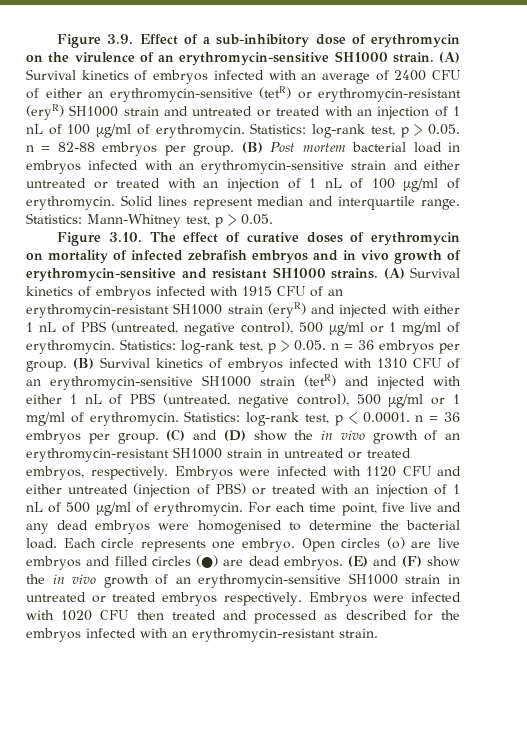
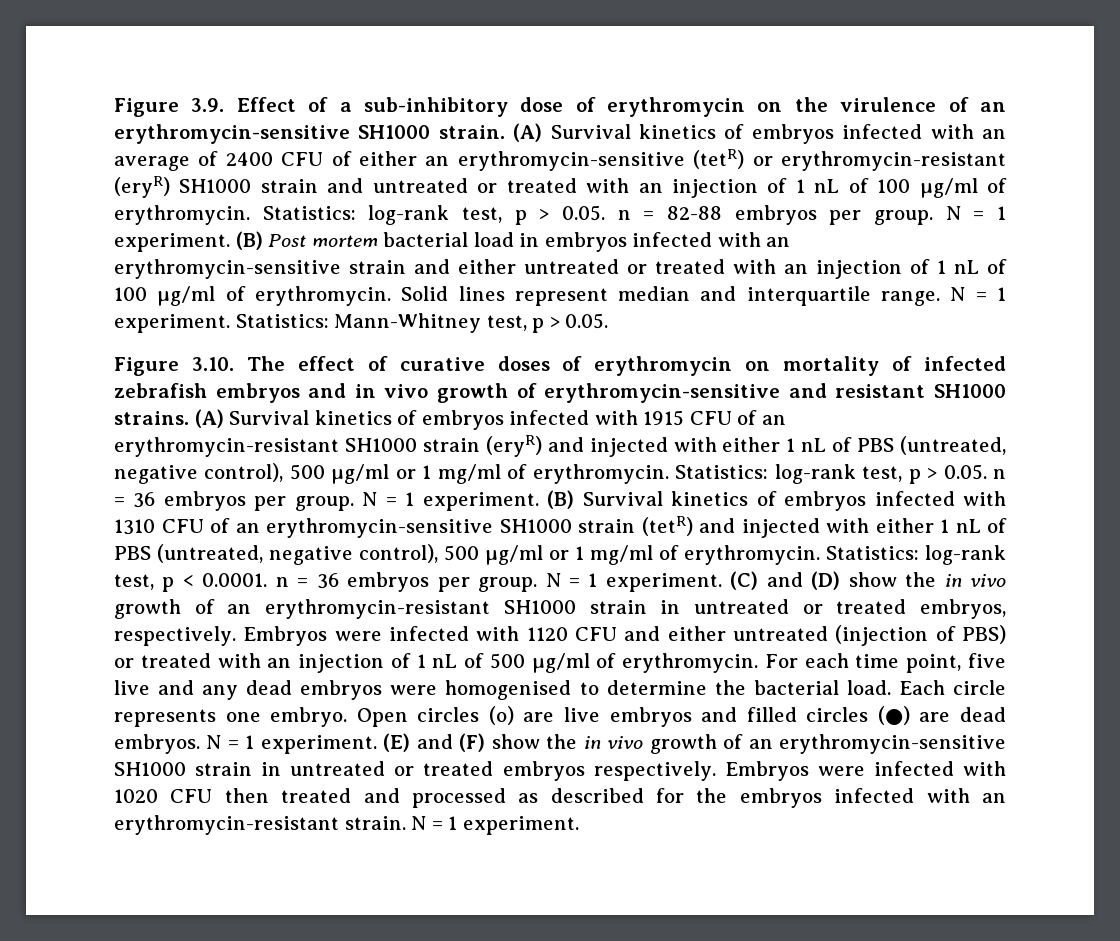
- Statistics: log-rank test, p > 0.05. n = 82-88 embryos per group.
+ Statistics: log-rank test, p > 0.05. n = 82-88 embryos per group. N = 1 experiment.
- Solid lines represent median and interquartile range.
+ Solid lines represent median and interquartile range. N = 1 experiment.
- Statistics: log-rank test, p > 0.05. n = 36 embryos per group.
+ Statistics: log-rank test, p > 0.05. n = 36 embryos per group. N = 1 experiment.
- Statistics: log-rank test, p < 0.0001. n = 36 embryos per group.
+ Statistics: log-rank test, p < 0.0001. n = 36 embryos per group. N = 1 experiment.
- Open circles (o) are live embryos and filled circles (●) are dead embryos.
+ Open circles (o) are live embryos and filled circles (●) are dead embryos. N = 1 experiment.
- Embryos were infected with 1020 CFU then treated and processed as described for the embryos infected with an erythromycin-resistant strain.
+ Embryos were infected with 1020 CFU then treated and processed as described for the embryos infected with an erythromycin-resistant strain. N = 1 experiment.

